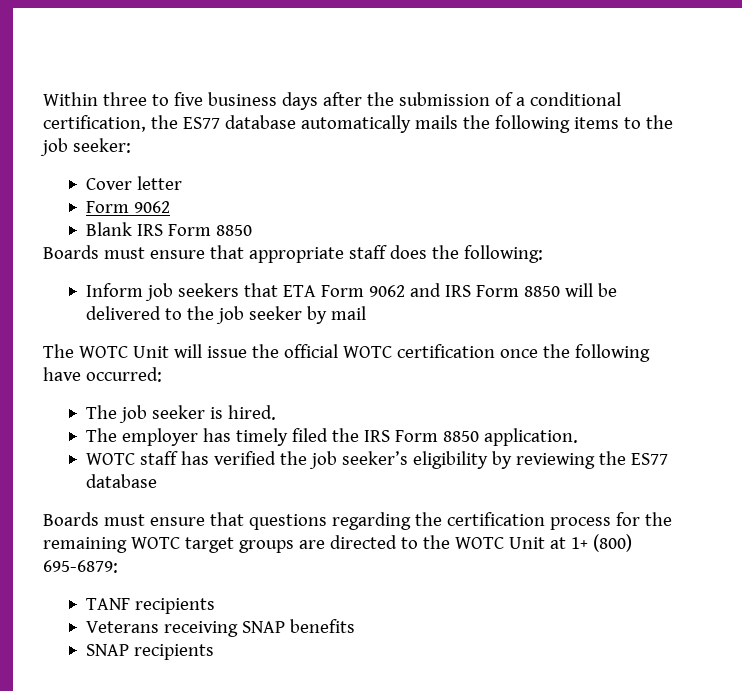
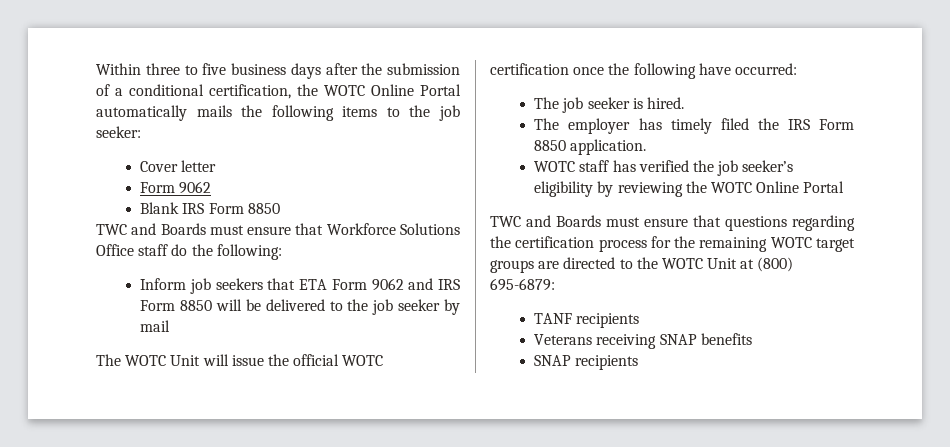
- Within three to five business days after the submission of a conditional certification, the ES77 database automatically mails the following items to the job seeker:
+ Within three to five business days after the submission of a conditional certification, the WOTC Online Portal automatically mails the following items to the job seeker:
- Boards must ensure that appropriate staff does the following:
+ TWC and Boards must ensure that Workforce Solutions Office staff do the following:
- WOTC staff has verified the job seeker’s eligibility by reviewing the ES77 database
- Boards must ensure that questions regarding the certification process for the remaining WOTC target groups are directed to the WOTC Unit at 1+ (800) 695-6879:
+ WOTC staff has verified the job seeker’s eligibility by reviewing the WOTC Online Portal
+ TWC and Boards must ensure that questions regarding the certification process for the remaining WOTC target groups are directed to the WOTC Unit at (800) 695-6879:

